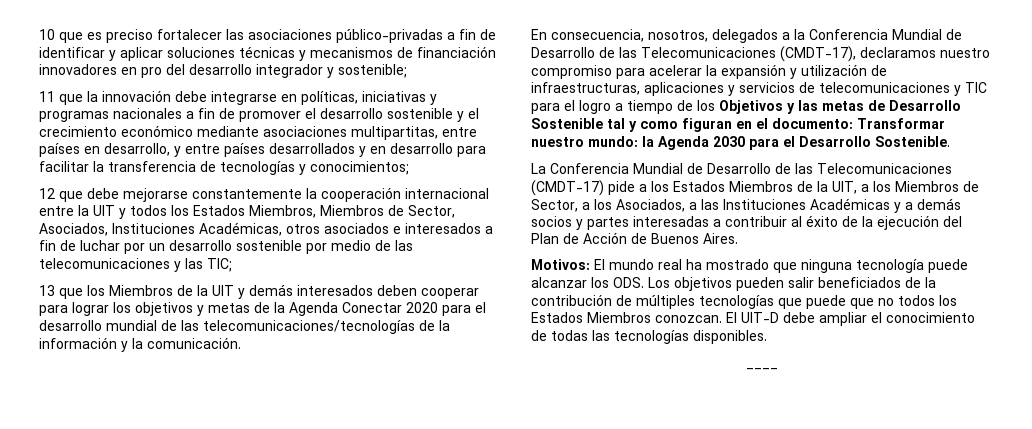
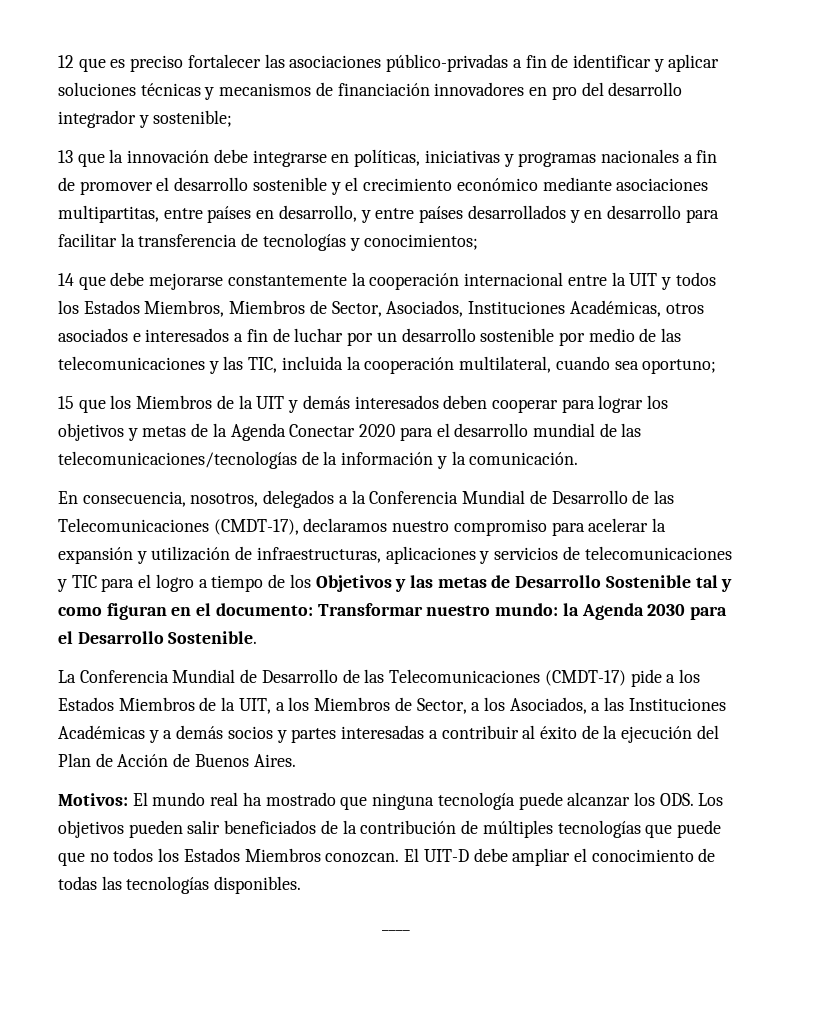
- 10 que es preciso fortalecer las asociaciones público-privadas a fin de identificar y aplicar soluciones técnicas y mecanismos de financiación innovadores en pro del desarrollo integrador y sostenible;
+ 12 que es preciso fortalecer las asociaciones público-privadas a fin de identificar y aplicar soluciones técnicas y mecanismos de financiación innovadores en pro del desarrollo integrador y sostenible;
- 11 que la innovación debe integrarse en políticas, iniciativas y programas nacionales a fin de promover el desarrollo sostenible y el crecimiento económico mediante asociaciones multipartitas, entre países en desarrollo, y entre países desarrollados y en desarrollo para facilitar la transferencia de tecnologías y conocimientos;
+ 13 que la innovación debe integrarse en políticas, iniciativas y programas nacionales a fin de promover el desarrollo sostenible y el crecimiento económico mediante asociaciones multipartitas, entre países en desarrollo, y entre países desarrollados y en desarrollo para facilitar la transferencia de tecnologías y conocimientos;
- 12 que debe mejorarse constantemente la cooperación internacional entre la UIT y todos los Estados Miembros, Miembros de Sector, Asociados, Instituciones Académicas, otros asociados e interesados a fin de luchar por un desarrollo sostenible por medio de las telecomunicaciones y las TIC;
- 13 que los Miembros de la UIT y demás interesados deben cooperar para lograr los objetivos y metas de la Agenda Conectar 2020 para el desarrollo mundial de las telecomunicaciones/tecnologías de la información y la comunicación.
+ 14 que debe mejorarse constantemente la cooperación internacional entre la UIT y todos los Estados Miembros, Miembros de Sector, Asociados, Instituciones Académicas, otros asociados e interesados a fin de luchar por un desarrollo sostenible por medio de las telecomunicaciones y las TIC, incluida la cooperación multilateral, cuando sea oportuno;
+ 15 que los Miembros de la UIT y demás interesados deben cooperar para lograr los objetivos y metas de la Agenda Conectar 2020 para el desarrollo mundial de las telecomunicaciones/tecnologías de la información y la comunicación.

